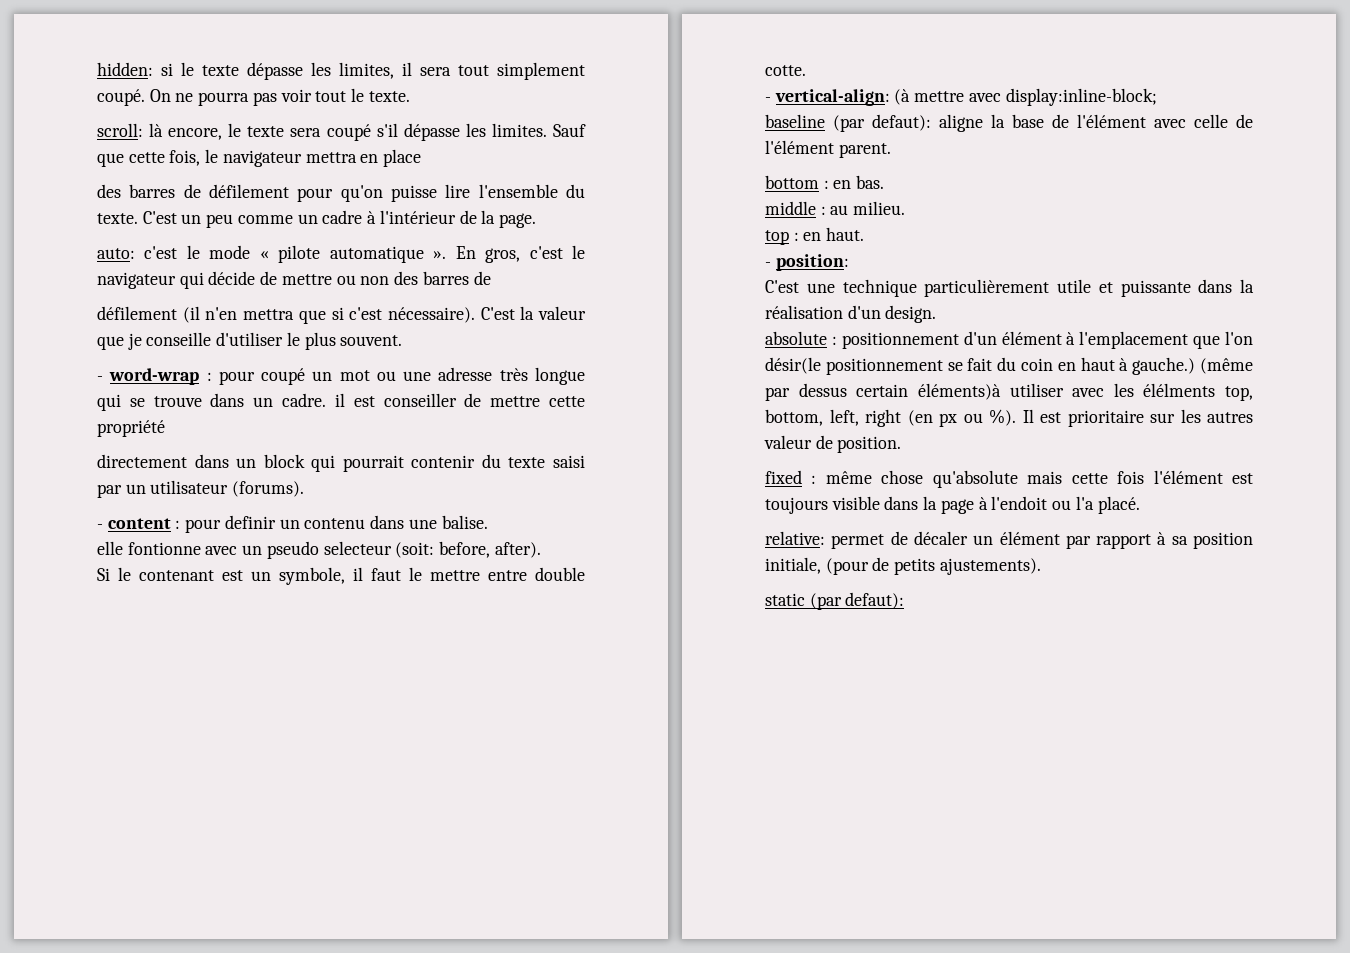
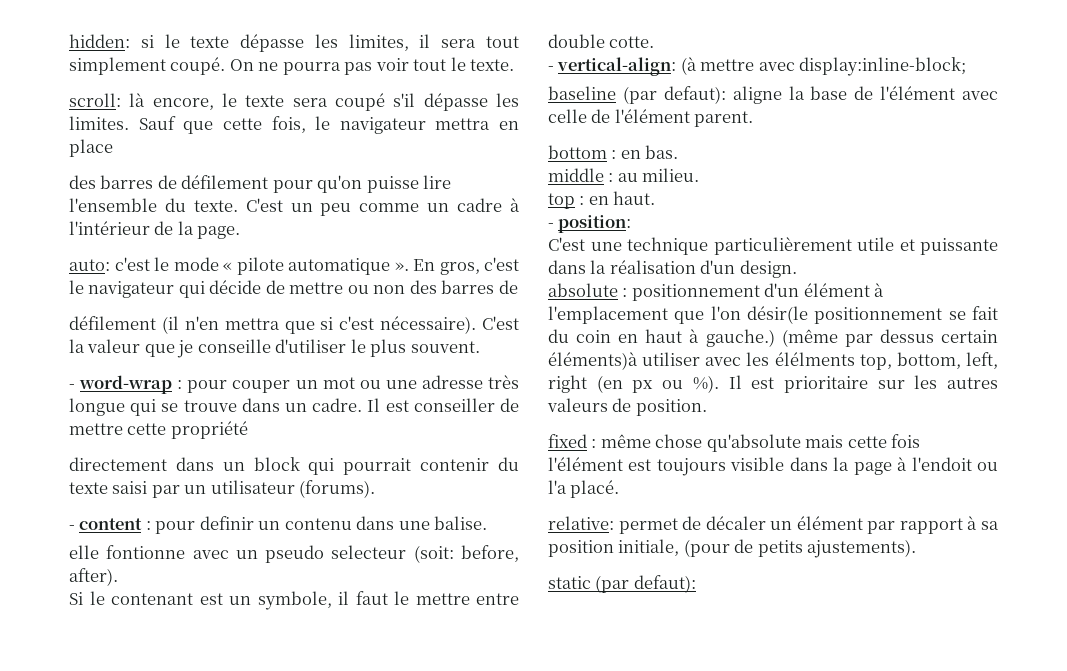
- - word-wrap : pour coupé un mot ou une adresse très longue qui se trouve dans un cadre. il est conseiller de mettre cette propriété
+ - word-wrap : pour couper un mot ou une adresse très longue qui se trouve dans un cadre. Il est conseiller de mettre cette propriété
- Il est prioritaire sur les autres valeur de position.
+ Il est prioritaire sur les autres valeurs de position.

